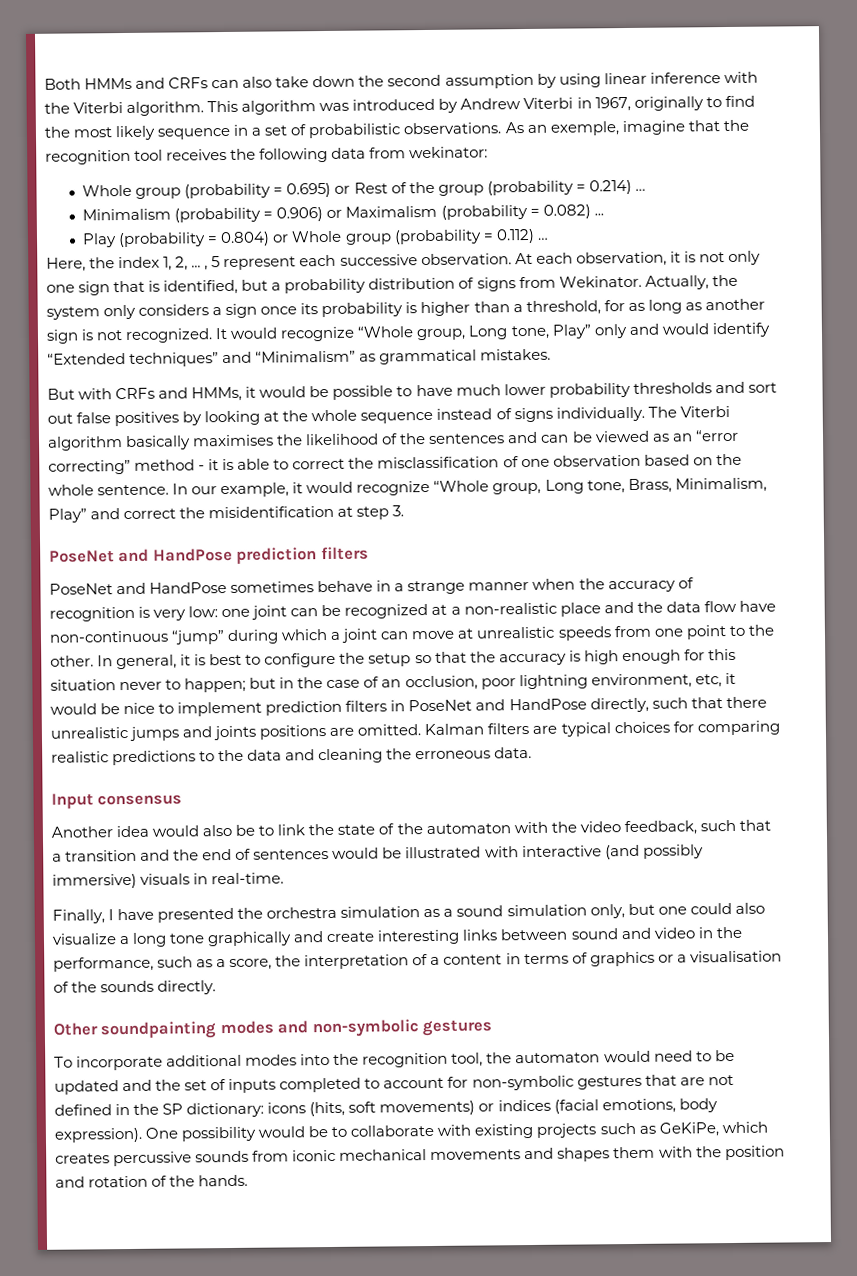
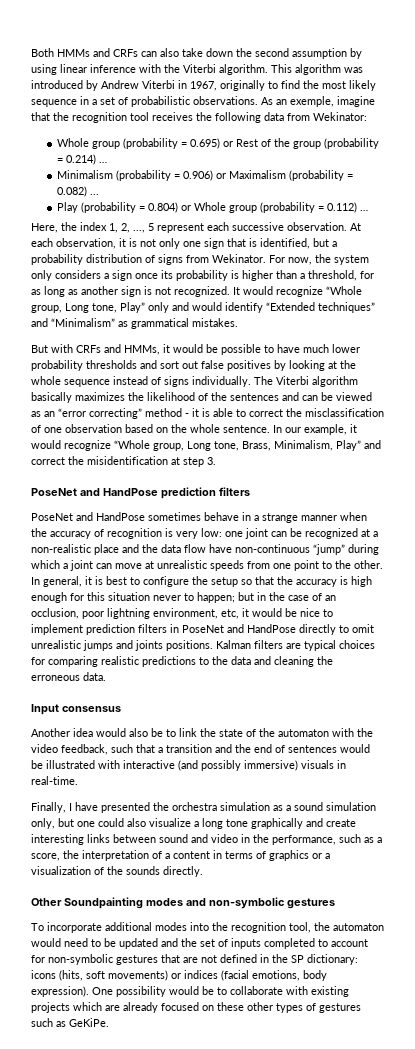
- As an exemple, imagine that the recognition tool receives the following data from wekinator:
+ As an exemple, imagine that the recognition tool receives the following data from Wekinator:
- Here, the index 1, 2, ... , 5 represent each successive observation.
+ Here, the index 1, 2, ..., 5 represent each successive observation.
- Actually, the system only considers a sign once its probability is higher than a threshold, for as long as another sign is not recognized.
+ For now, the system only considers a sign once its probability is higher than a threshold, for as long as another sign is not recognized.
- The Viterbi algorithm basically maximises the likelihood of the sentences and can be viewed as an “error correcting” method - it is able to correct the misclassification of one observation based on the whole sentence.
+ The Viterbi algorithm basically maximizes the likelihood of the sentences and can be viewed as an “error correcting” method - it is able to correct the misclassification of one observation based on the whole sentence.
- In general, it is best to configure the setup so that the accuracy is high enough for this situation never to happen; but in the case of an occlusion, poor lightning environment, etc, it would be nice to implement prediction filters in PoseNet and HandPose directly, such that there unrealistic jumps and joints positions are omitted.
+ In general, it is best to configure the setup so that the accuracy is high enough for this situation never to happen; but in the case of an occlusion, poor lightning environment, etc, it would be nice to implement prediction filters in PoseNet and HandPose directly to omit unrealistic jumps and joints positions.
- Finally, I have presented the orchestra simulation as a sound simulation only, but one could also visualize a long tone graphically and create interesting links between sound and video in the performance, such as a score, the interpretation of a content in terms of graphics or a visualisation of the sounds directly.
+ Finally, I have presented the orchestra simulation as a sound simulation only, but one could also visualize a long tone graphically and create interesting links between sound and video in the performance, such as a score, the interpretation of a content in terms of graphics or a visualization of the sounds directly.
- Other soundpainting modes and non-symbolic gestures
+ Other Soundpainting modes and non-symbolic gestures
- One possibility would be to collaborate with existing projects such as GeKiPe, which creates percussive sounds from iconic mechanical movements and shapes them with the position and rotation of the hands.
+ One possibility would be to collaborate with existing projects which are already focused on these other types of gestures such as GeKiPe.

